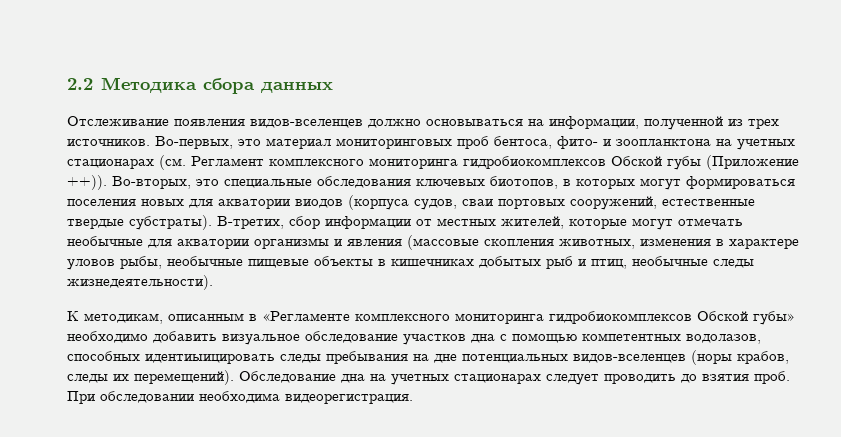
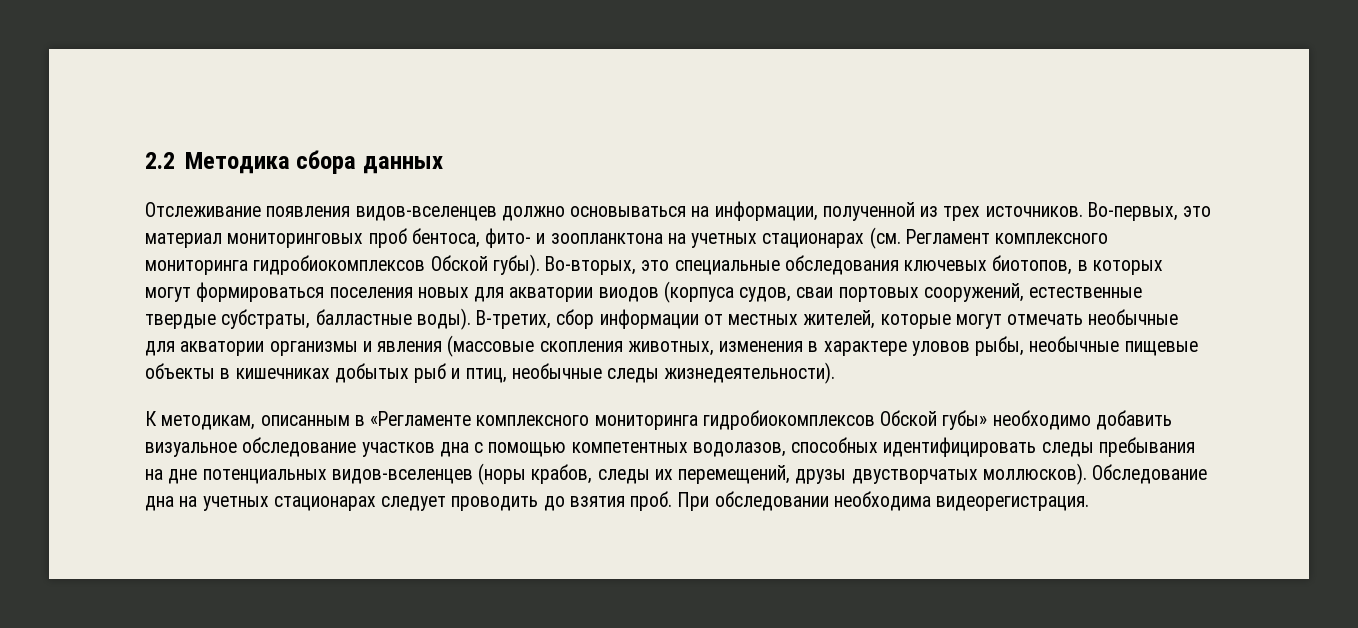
- Во-первых, это материал мониторинговых проб бентоса, фито- и зоопланктона на учетных стационарах (см. Регламент комплексного мониторинга гидробиокомплексов Обской губы (Приложение ++)).
+ Во-первых, это материал мониторинговых проб бентоса, фито- и зоопланктона на учетных стационарах (см. Регламент комплексного мониторинга гидробиокомплексов Обской губы).
- Во-вторых, это специальные обследования ключевых биотопов, в которых могут формироваться поселения новых для акватории виодов (корпуса судов, сваи портовых сооружений, естественные твердые субстраты).
+ Во-вторых, это специальные обследования ключевых биотопов, в которых могут формироваться поселения новых для акватории виодов (корпуса судов, сваи портовых сооружений, естественные твердые субстраты, балластные воды).
- К методикам, описанным в «Регламенте комплексного мониторинга гидробиокомплексов Обской губы» необходимо добавить визуальное обследование участков дна с помощью компетентных водолазов, способных идентиыицировать следы пребывания на дне потенциальных видов-вселенцев (норы крабов, следы их перемещений).
+ К методикам, описанным в «Регламенте комплексного мониторинга гидробиокомплексов Обской губы» необходимо добавить визуальное обследование участков дна с помощью компетентных водолазов, способных идентифицировать следы пребывания на дне потенциальных видов-вселенцев (норы крабов, следы их перемещений, друзы двустворчатых моллюсков).

